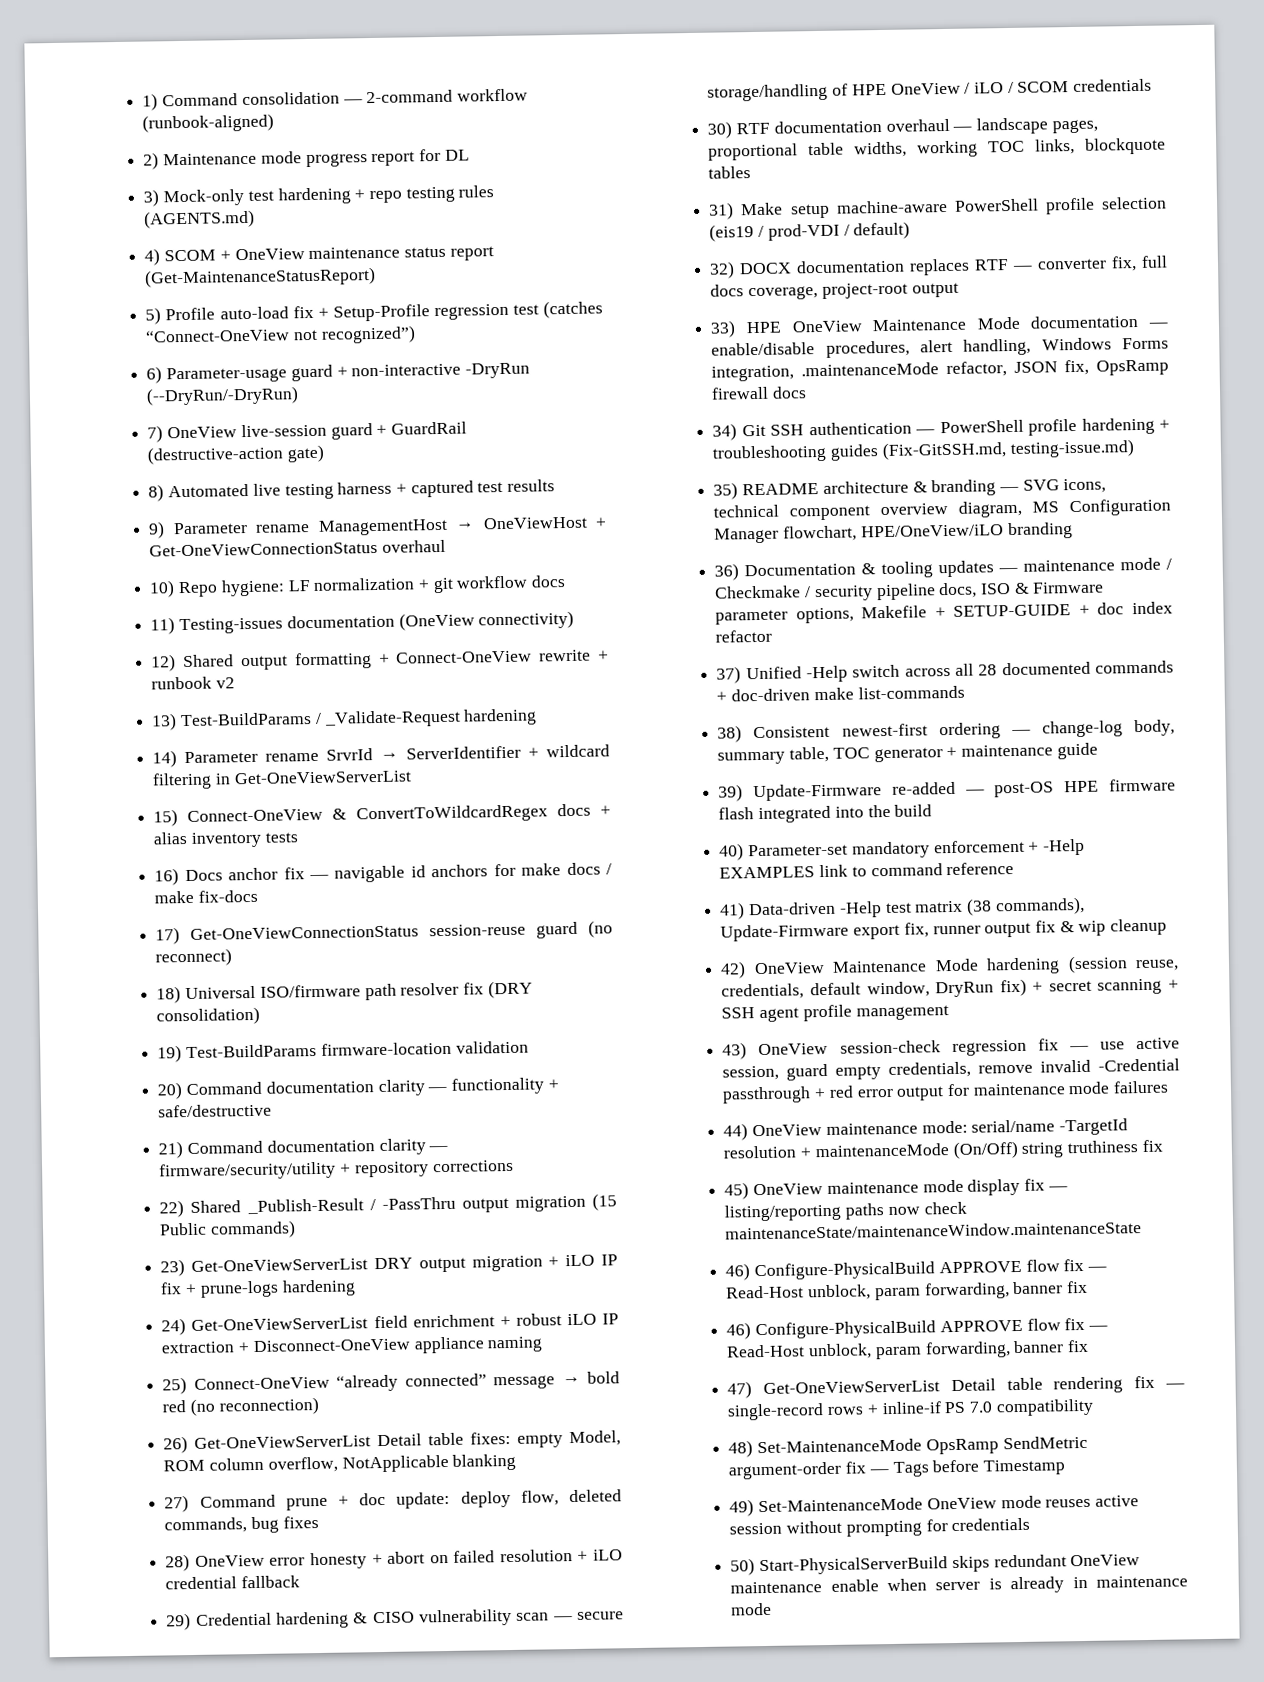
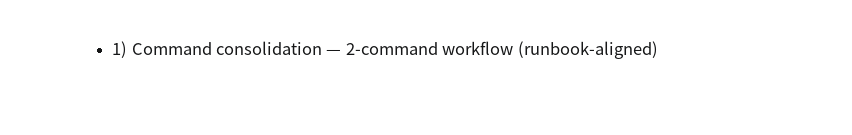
- 2) Maintenance mode progress report for DL
- 3) Mock-only test hardening + repo testing rules (AGENTS.md)
- 4) SCOM + OneView maintenance status report (Get-MaintenanceStatusReport)
- 5) Profile auto-load fix + Setup-Profile regression test (catches “Connect-OneView not recognized”)
- 6) Parameter-usage guard + non-interactive -DryRun (--DryRun/-DryRun)
- 7) OneView live-session guard + GuardRail (destructive-action gate)
- 8) Automated live testing harness + captured test results
- 9) Parameter rename ManagementHost → OneViewHost + Get-OneViewConnectionStatus overhaul
- 10) Repo hygiene: LF normalization + git workflow docs
- 11) Testing-issues documentation (OneView connectivity)
- 12) Shared output formatting + Connect-OneView rewrite + runbook v2
- 13) Test-BuildParams / _Validate-Request hardening
- 14) Parameter rename SrvrId → ServerIdentifier + wildcard filtering in Get-OneViewServerList
- 15) Connect-OneView & ConvertToWildcardRegex docs + alias inventory tests
- 16) Docs anchor fix — navigable id anchors for make docs / make fix-docs
- 17) Get-OneViewConnectionStatus session-reuse guard (no reconnect)
- 18) Universal ISO/firmware path resolver fix (DRY consolidation)
- 19) Test-BuildParams firmware-location validation
- 20) Command documentation clarity — functionality + safe/destructive
- 21) Command documentation clarity — firmware/security/utility + repository corrections
- 22) Shared _Publish-Result / -PassThru output migration (15 Public commands)
- 23) Get-OneViewServerList DRY output migration + iLO IP fix + prune-logs hardening
- 24) Get-OneViewServerList field enrichment + robust iLO IP extraction + Disconnect-OneView appliance naming
- 25) Connect-OneView “already connected” message → bold red (no reconnection)
- 26) Get-OneViewServerList Detail table fixes: empty Model, ROM column overflow, NotApplicable blanking
- 27) Command prune + doc update: deploy flow, deleted commands, bug fixes
- 28) OneView error honesty + abort on failed resolution + iLO credential fallback
- 29) Credential hardening & CISO vulnerability scan — secure storage/handling of HPE OneView / iLO / SCOM credentials
- 30) RTF documentation overhaul — landscape pages, proportional table widths, working TOC links, blockquote tables
- 31) Make setup machine-aware PowerShell profile selection (eis19 / prod-VDI / default)
- 32) DOCX documentation replaces RTF — converter fix, full docs coverage, project-root output
- 33) HPE OneView Maintenance Mode documentation — enable/disable procedures, alert handling, Windows Forms integration, .maintenanceMode refactor, JSON fix, OpsRamp firewall docs
- 34) Git SSH authentication — PowerShell profile hardening + troubleshooting guides (Fix-GitSSH.md, testing-issue.md)
- 35) README architecture & branding — SVG icons, technical component overview diagram, MS Configuration Manager flowchart, HPE/OneView/iLO branding
- 36) Documentation & tooling updates — maintenance mode / Checkmake / security pipeline docs, ISO & Firmware parameter options, Makefile + SETUP-GUIDE + doc index refactor
- 37) Unified -Help switch across all 28 documented commands + doc-driven make list-commands
- 38) Consistent newest-first ordering — change-log body, summary table, TOC generator + maintenance guide
- 39) Update-Firmware re-added — post-OS HPE firmware flash integrated into the build
- 40) Parameter-set mandatory enforcement + -Help EXAMPLES link to command reference
- 41) Data-driven -Help test matrix (38 commands), Update-Firmware export fix, runner output fix & wip cleanup
- 42) OneView Maintenance Mode hardening (session reuse, credentials, default window, DryRun fix) + secret scanning + SSH agent profile management
- 43) OneView session-check regression fix — use active session, guard empty credentials, remove invalid -Credential passthrough + red error output for maintenance mode failures
- 44) OneView maintenance mode: serial/name -TargetId resolution + maintenanceMode (On/Off) string truthiness fix
- 45) OneView maintenance mode display fix — listing/reporting paths now check maintenanceState/maintenanceWindow.maintenanceState
- 46) Configure-PhysicalBuild APPROVE flow fix — Read-Host unblock, param forwarding, banner fix
- 46) Configure-PhysicalBuild APPROVE flow fix — Read-Host unblock, param forwarding, banner fix
- 47) Get-OneViewServerList Detail table rendering fix — single-record rows + inline-if PS 7.0 compatibility
- 48) Set-MaintenanceMode OpsRamp SendMetric argument-order fix — Tags before Timestamp
- 49) Set-MaintenanceMode OneView mode reuses active session without prompting for credentials
- 50) Start-PhysicalServerBuild skips redundant OneView maintenance enable when server is already in maintenance mode

